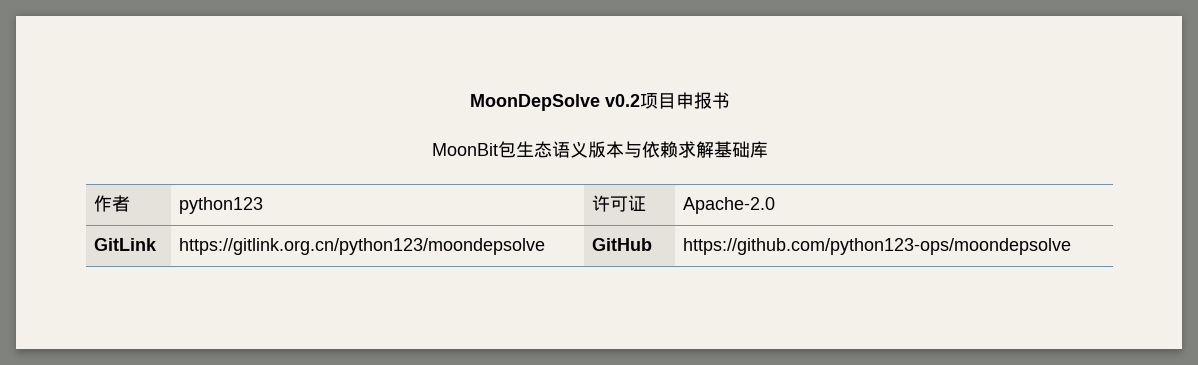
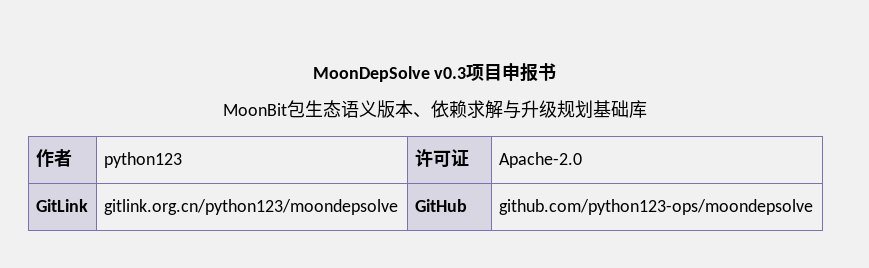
- MoonDepSolve v0.2项目申报书
+ MoonDepSolve v0.3项目申报书
- MoonBit包生态语义版本与依赖求解基础库
+ MoonBit包生态语义版本、依赖求解与升级规划基础库
- GitLink | https://gitlink.org.cn/python123/moondepsolve | GitHub | https://github.com/python123-ops/moondepsolve
+ GitLink | gitlink.org.cn/python123/moondepsolve | GitHub | github.com/python123-ops/moondepsolve

